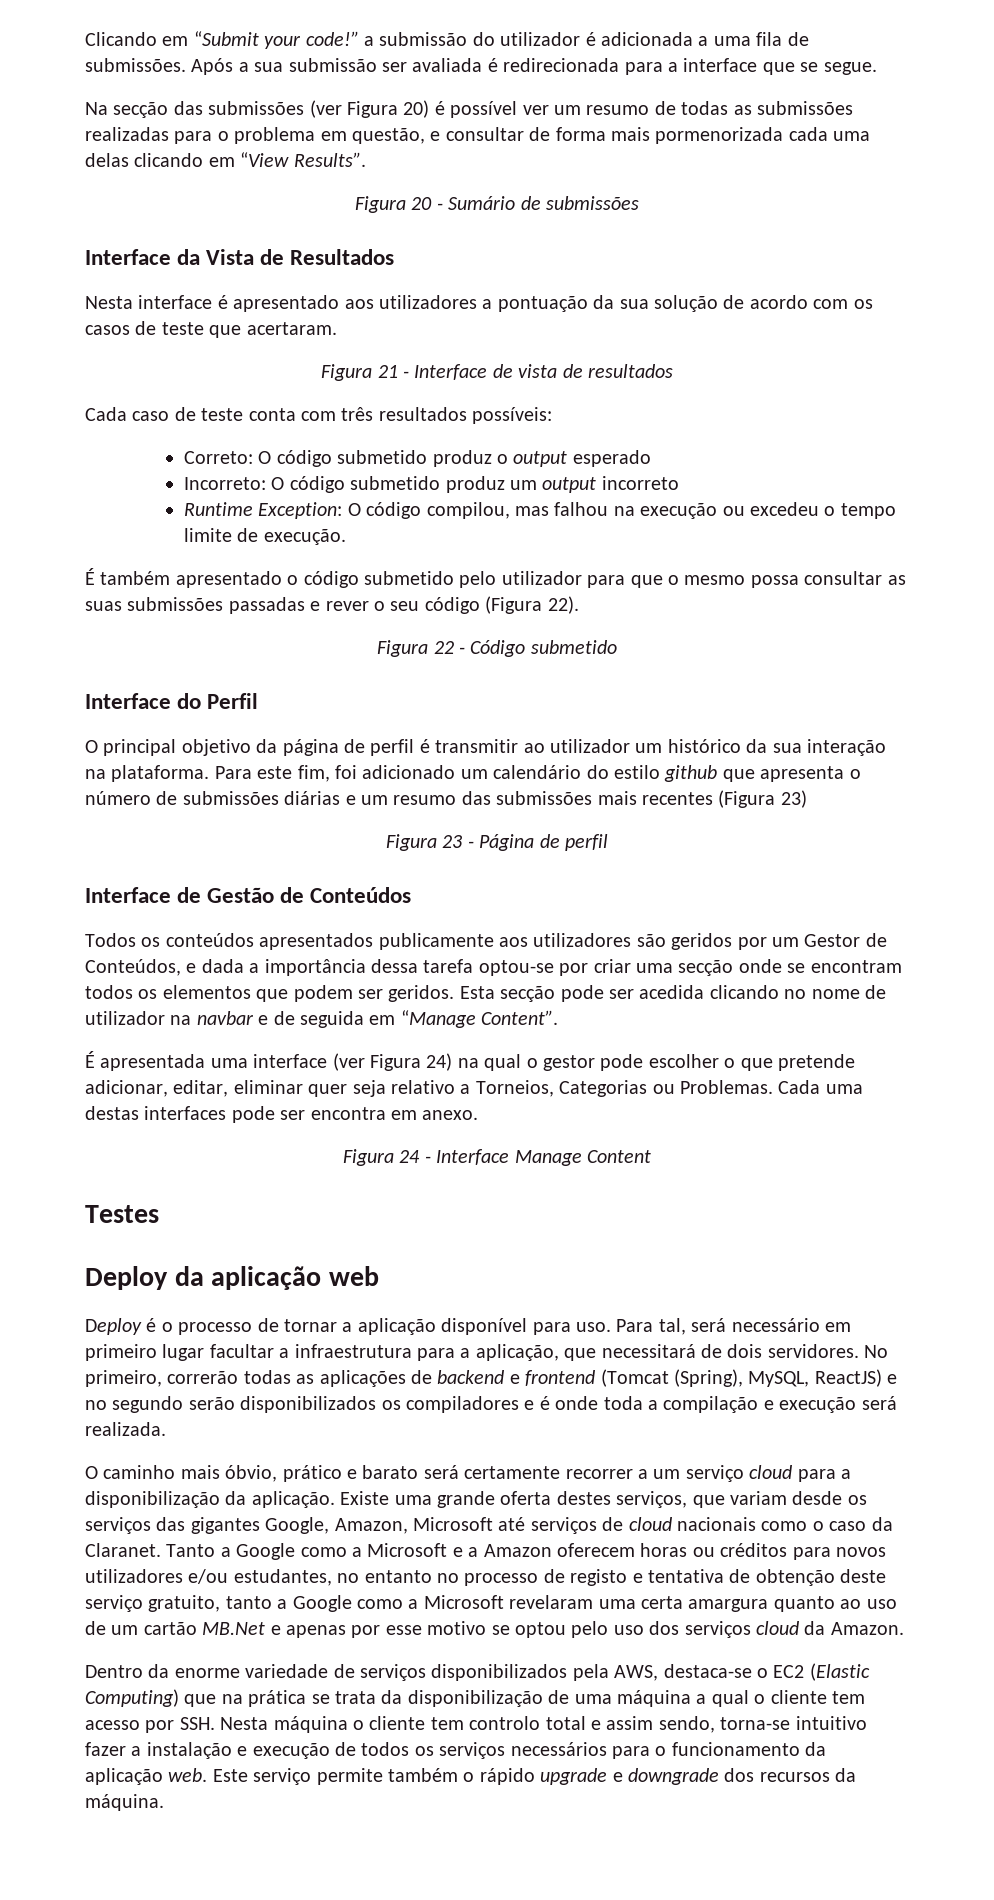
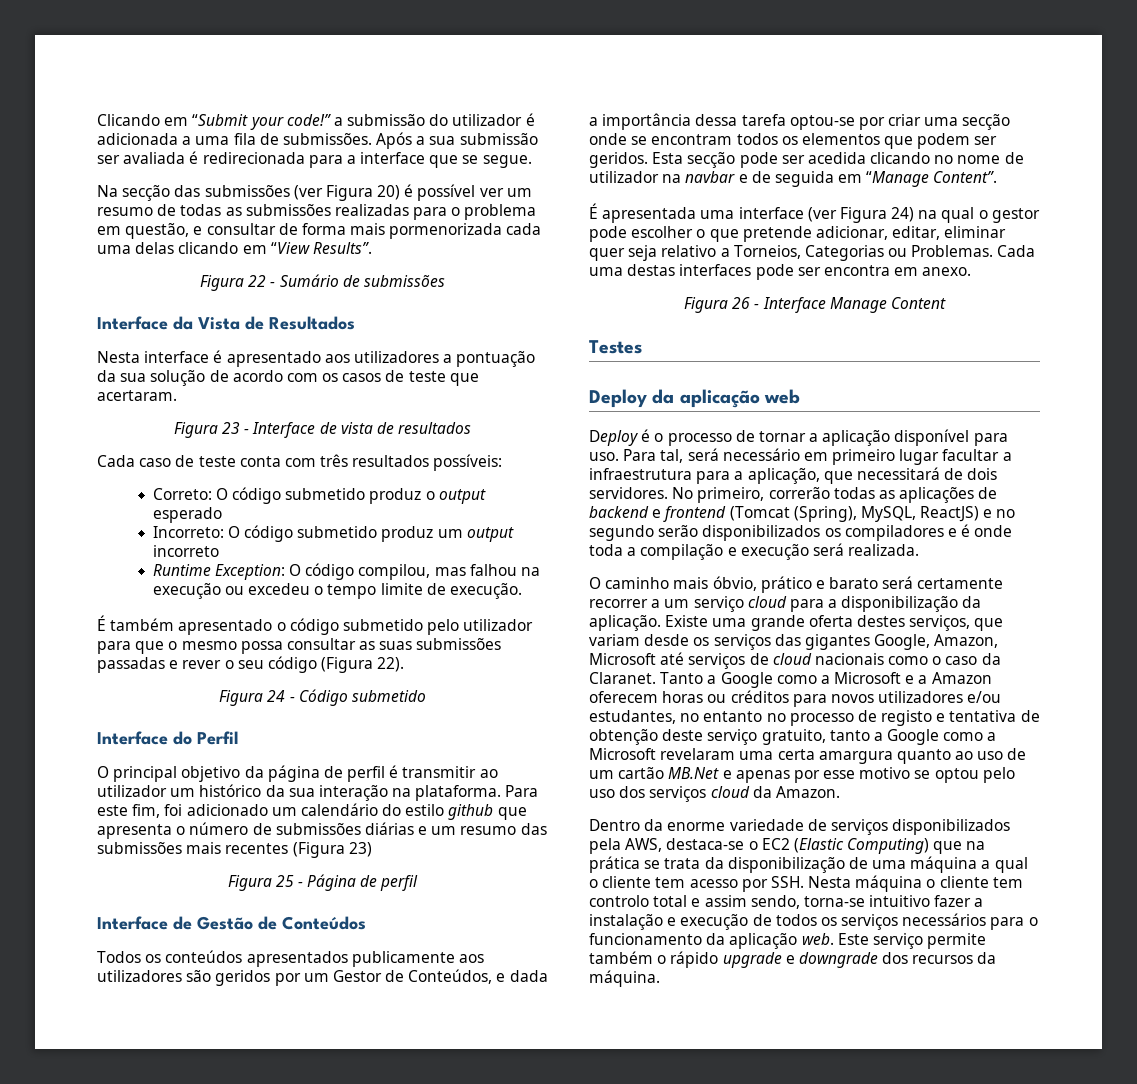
- Figura 20 - Sumário de submissões
+ Figura 22 - Sumário de submissões
- Figura 21 - Interface de vista de resultados
+ Figura 23 - Interface de vista de resultados
- Figura 22 - Código submetido
+ Figura 24 - Código submetido
- Figura 23 - Página de perfil
+ Figura 25 - Página de perfil
- Figura 24 - Interface Manage Content
+ Figura 26 - Interface Manage Content

